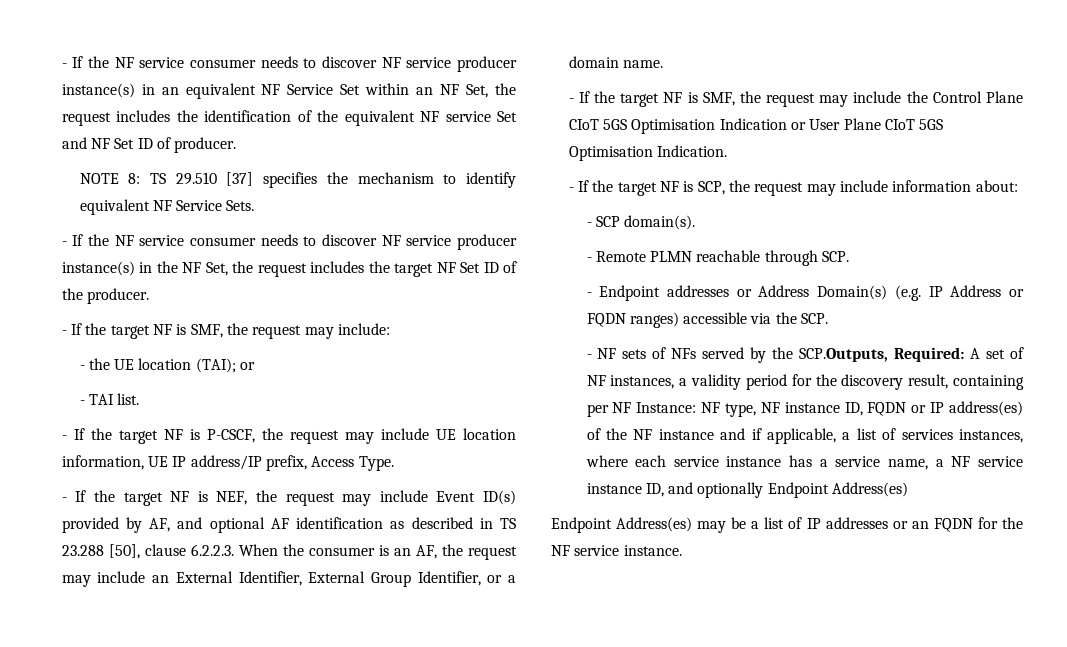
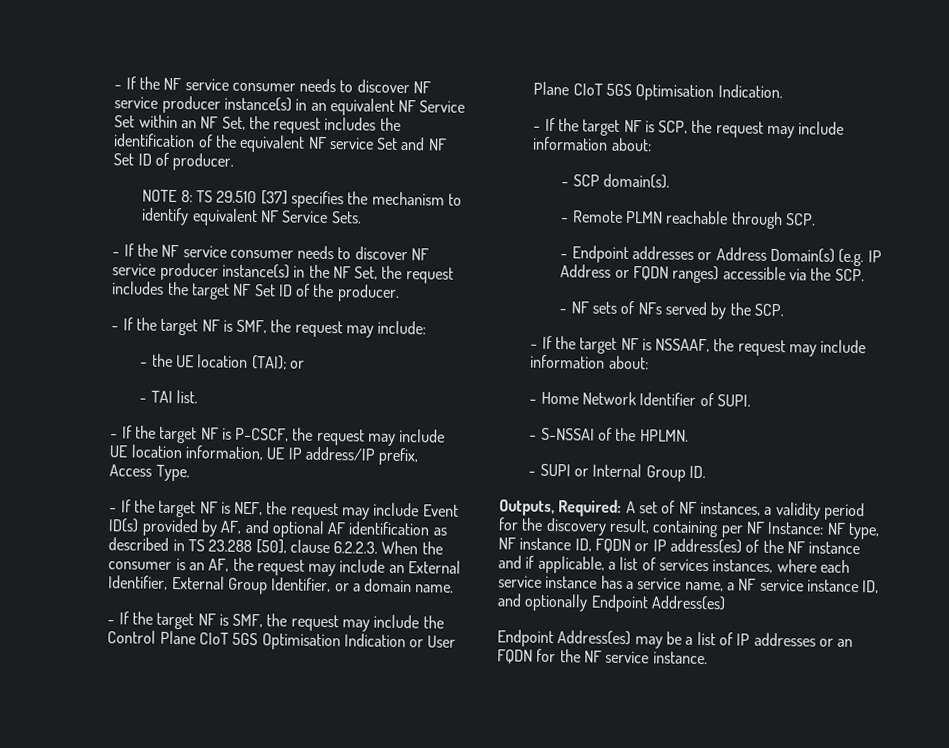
- - NF sets of NFs served by the SCP.Outputs, Required:
+ - NF sets of NFs served by the SCP.
+ - If the target NF is NSSAAF, the request may include information about:
+ - Home Network Identifier of SUPI.
+ - S-NSSAI of the HPLMN.
+ - SUPI or Internal Group ID.
+ Outputs, Required:

